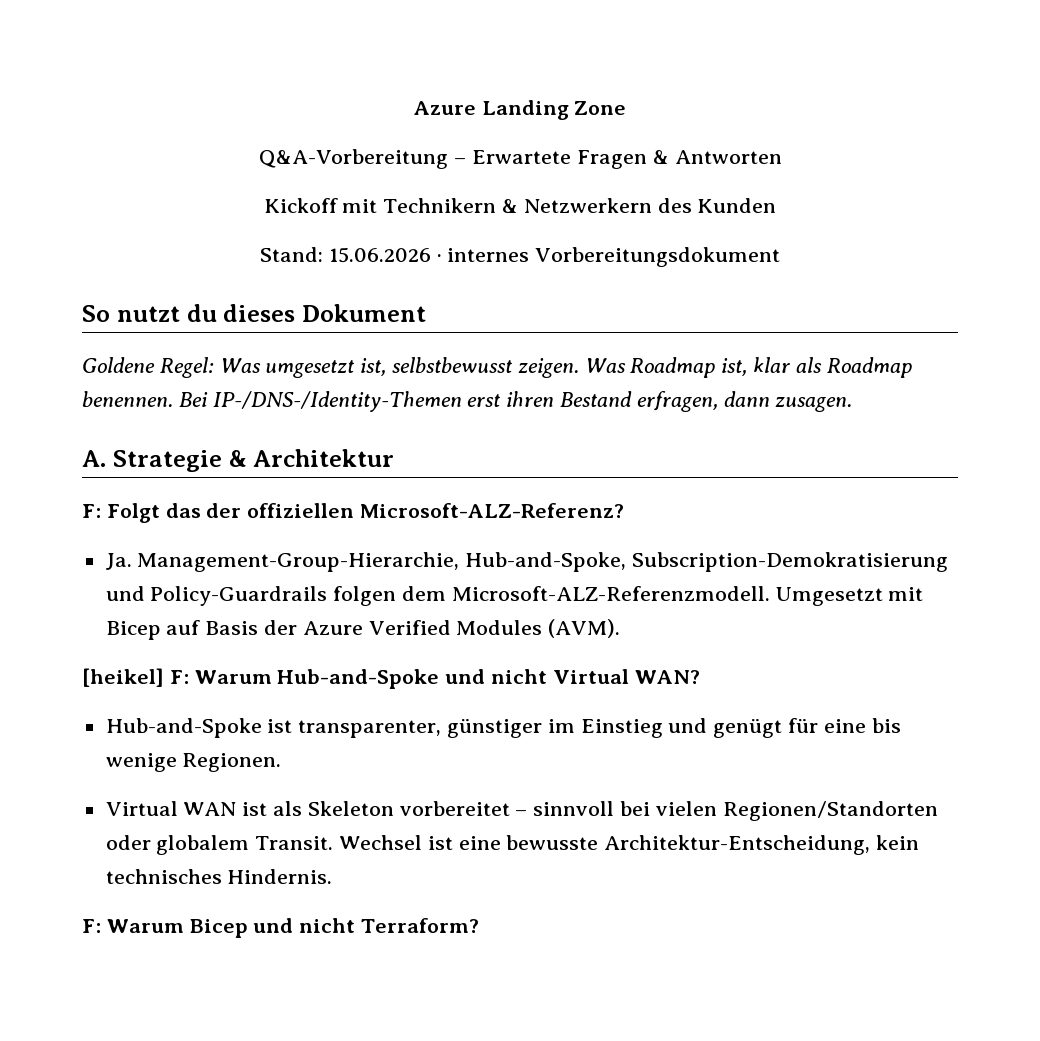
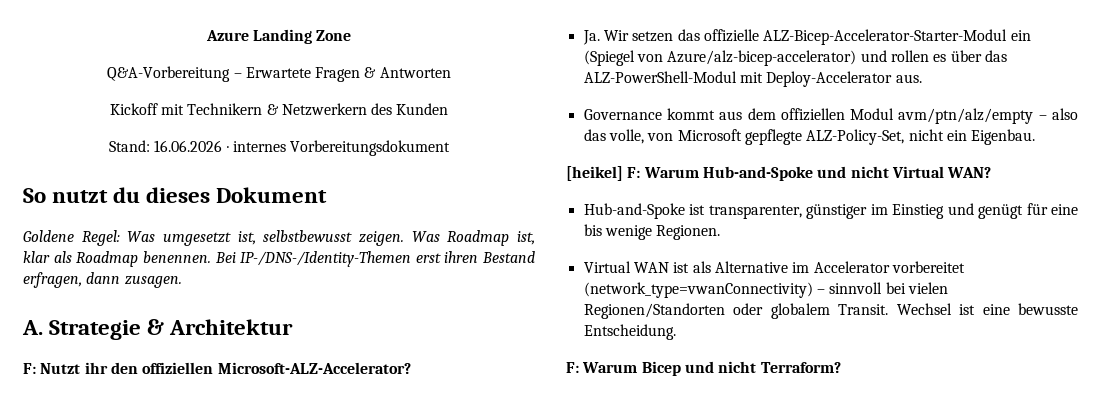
- Stand: 15.06.2026 · internes Vorbereitungsdokument
+ Stand: 16.06.2026 · internes Vorbereitungsdokument
- F: Folgt das der offiziellen Microsoft-ALZ-Referenz?
- Ja. Management-Group-Hierarchie, Hub-and-Spoke, Subscription-Demokratisierung und Policy-Guardrails folgen dem Microsoft-ALZ-Referenzmodell. Umgesetzt mit Bicep auf Basis der Azure Verified Modules (AVM).
+ F: Nutzt ihr den offiziellen Microsoft-ALZ-Accelerator?
+ Ja. Wir setzen das offizielle ALZ-Bicep-Accelerator-Starter-Modul ein (Spiegel von Azure/alz-bicep-accelerator) und rollen es über das ALZ-PowerShell-Modul mit Deploy-Accelerator aus.
+ Governance kommt aus dem offiziellen Modul avm/ptn/alz/empty – also das volle, von Microsoft gepflegte ALZ-Policy-Set, nicht ein Eigenbau.
- Virtual WAN ist als Skeleton vorbereitet – sinnvoll bei vielen Regionen/Standorten oder globalem Transit.
+ Virtual WAN ist als Alternative im Accelerator vorbereitet (network_type=vwanConnectivity) – sinnvoll bei vielen Regionen/Standorten oder globalem Transit.
- Wechsel ist eine bewusste Architektur-Entscheidung, kein technisches Hindernis.
+ Wechsel ist eine bewusste Entscheidung.

